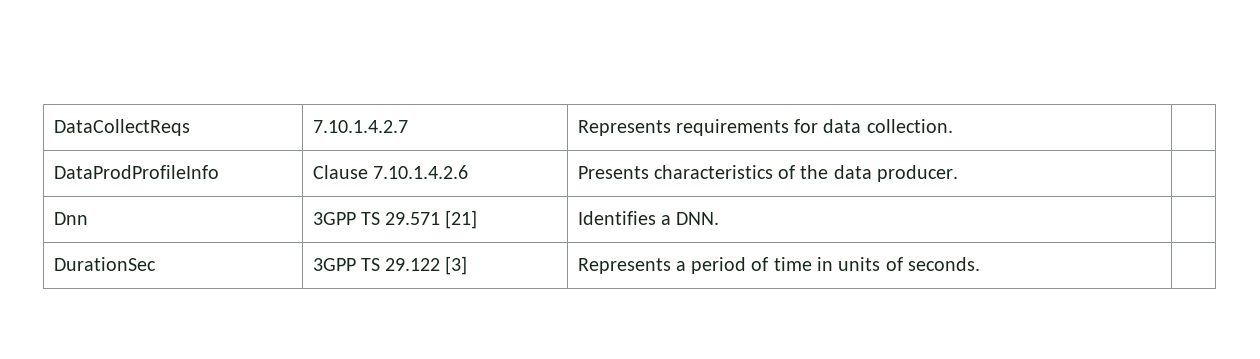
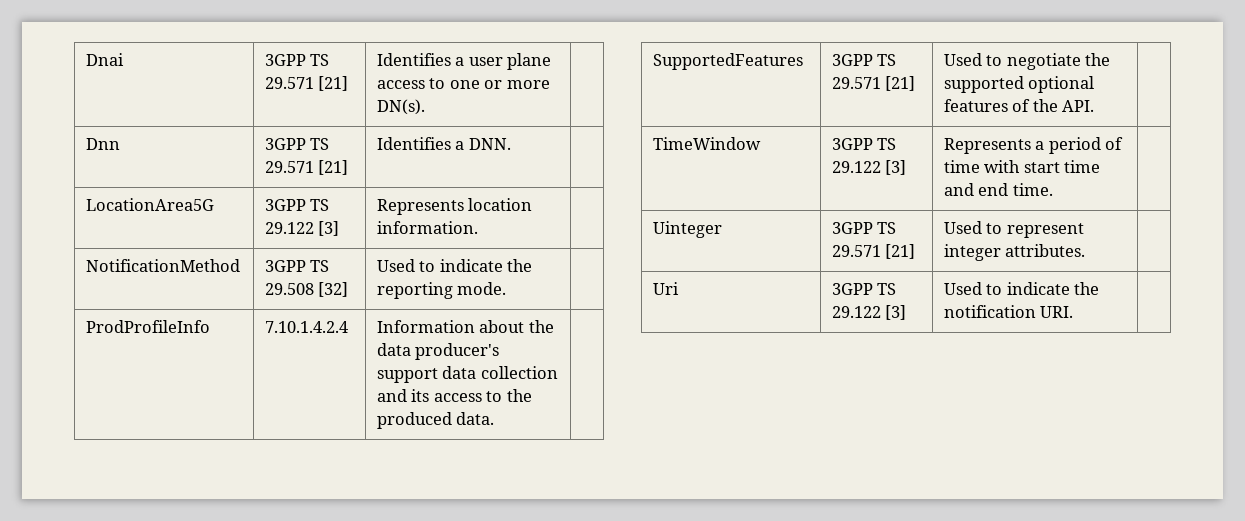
- DataCollectReqs | 7.10.1.4.2.7 | Represents requirements for data collection. |
- DataProdProfileInfo | Clause 7.10.1.4.2.6 | Presents characteristics of the data producer. |
+ Dnai | 3GPP TS 29.571 [21] | Identifies a user plane access to one or more DN(s). |
- DurationSec | 3GPP TS 29.122 [3] | Represents a period of time in units of seconds. |
+ LocationArea5G | 3GPP TS 29.122 [3] | Represents location information. |
+ NotificationMethod | 3GPP TS 29.508 [32] | Used to indicate the reporting mode. |
+ ProdProfileInfo | 7.10.1.4.2.4 | Information about the data producer's support data collection and its access to the produced data. |
+ SupportedFeatures | 3GPP TS 29.571 [21] | Used to negotiate the supported optional features of the API. |
+ TimeWindow | 3GPP TS 29.122 [3] | Represents a period of time with start time and end time. |
+ Uinteger | 3GPP TS 29.571 [21] | Used to represent integer attributes. |
+ Uri | 3GPP TS 29.122 [3] | Used to indicate the notification URI. |

